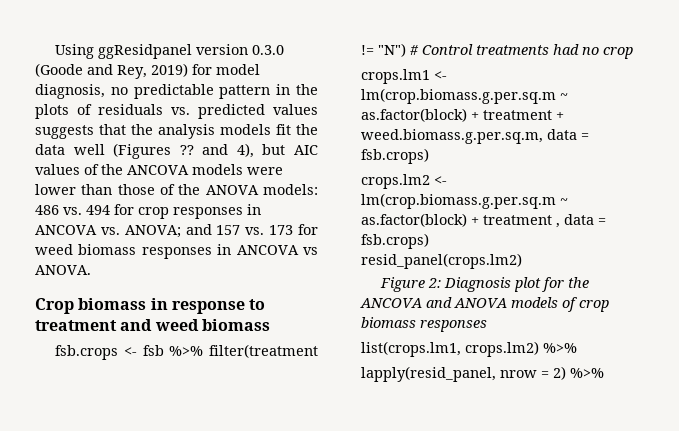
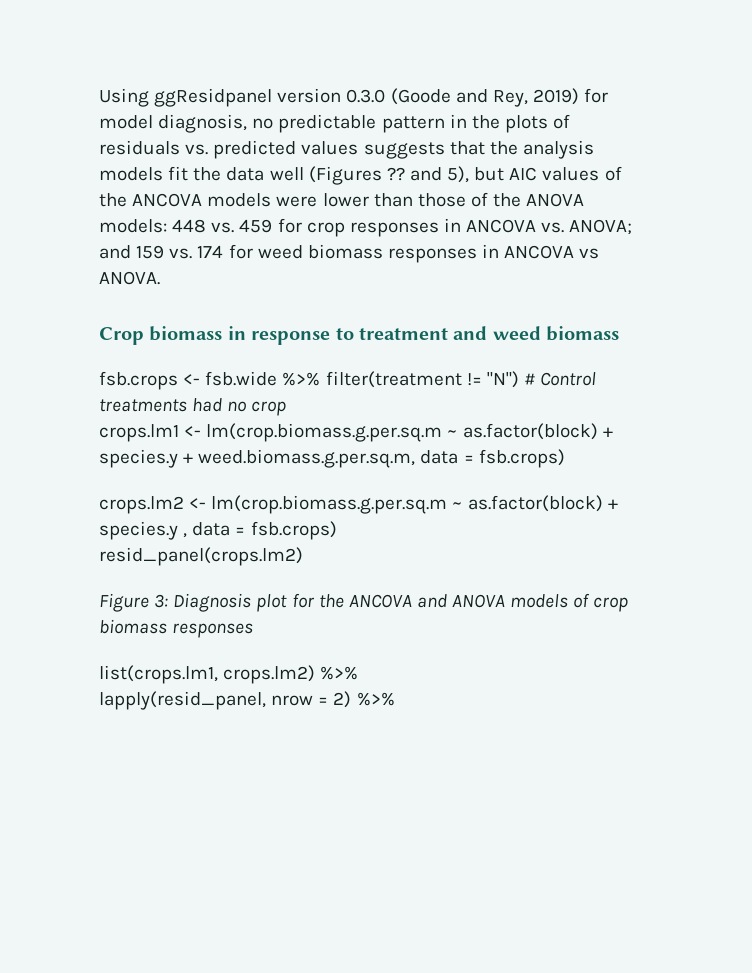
- Using ggResidpanel version 0.3.0 (Goode and Rey, 2019) for model diagnosis, no predictable pattern in the plots of residuals vs. predicted values suggests that the analysis models fit the data well (Figures ?? and 4), but AIC values of the ANCOVA models were lower than those of the ANOVA models:
+ Using ggResidpanel version 0.3.0 (Goode and Rey, 2019) for model diagnosis, no predictable pattern in the plots of residuals vs. predicted values suggests that the analysis models fit the data well (Figures ?? and 5), but AIC values of the ANCOVA models were lower than those of the ANOVA models:
- 486 vs. 494 for crop responses in ANCOVA vs. ANOVA;
+ 448 vs. 459 for crop responses in ANCOVA vs. ANOVA;
- and 157 vs. 173 for weed biomass responses in ANCOVA vs ANOVA.
+ and 159 vs. 174 for weed biomass responses in ANCOVA vs ANOVA.
- fsb.crops <- fsb %>% filter(treatment != "N") # Control treatments had no crop
+ fsb.crops <- fsb.wide %>% filter(treatment != "N") # Control treatments had no crop
- crops.lm1 <- lm(crop.biomass.g.per.sq.m ~ as.factor(block) + treatment + weed.biomass.g.per.sq.m, data = fsb.crops)
+ crops.lm1 <- lm(crop.biomass.g.per.sq.m ~ as.factor(block) + species.y + weed.biomass.g.per.sq.m, data = fsb.crops)
- crops.lm2 <- lm(crop.biomass.g.per.sq.m ~ as.factor(block) + treatment , data = fsb.crops)
+ crops.lm2 <- lm(crop.biomass.g.per.sq.m ~ as.factor(block) + species.y , data = fsb.crops)
- Figure 2: Diagnosis plot for the ANCOVA and ANOVA models of crop biomass responses
+ Figure 3: Diagnosis plot for the ANCOVA and ANOVA models of crop biomass responses

